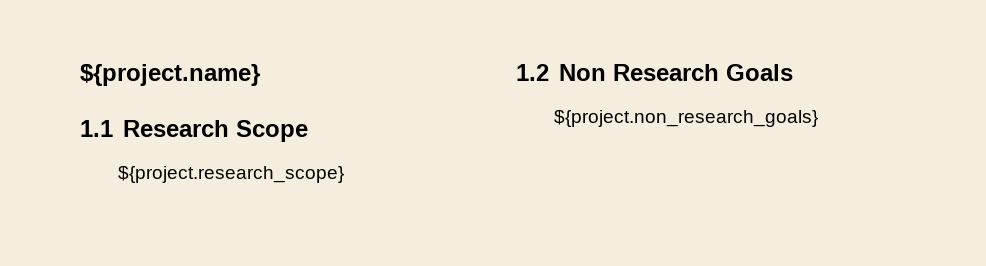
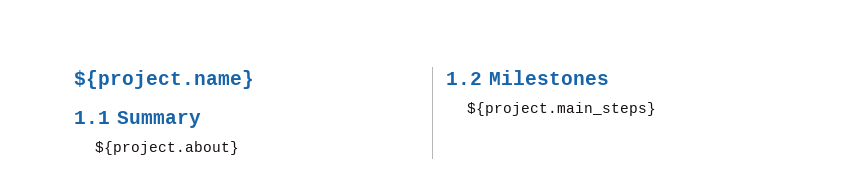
- 1.1 Research Scope
- ${project.research_scope}
- 1.2 Non Research Goals
- ${project.non_research_goals}
+ 1.1 Summary
+ ${project.about}
+ 1.2 Milestones
+ ${project.main_steps}

